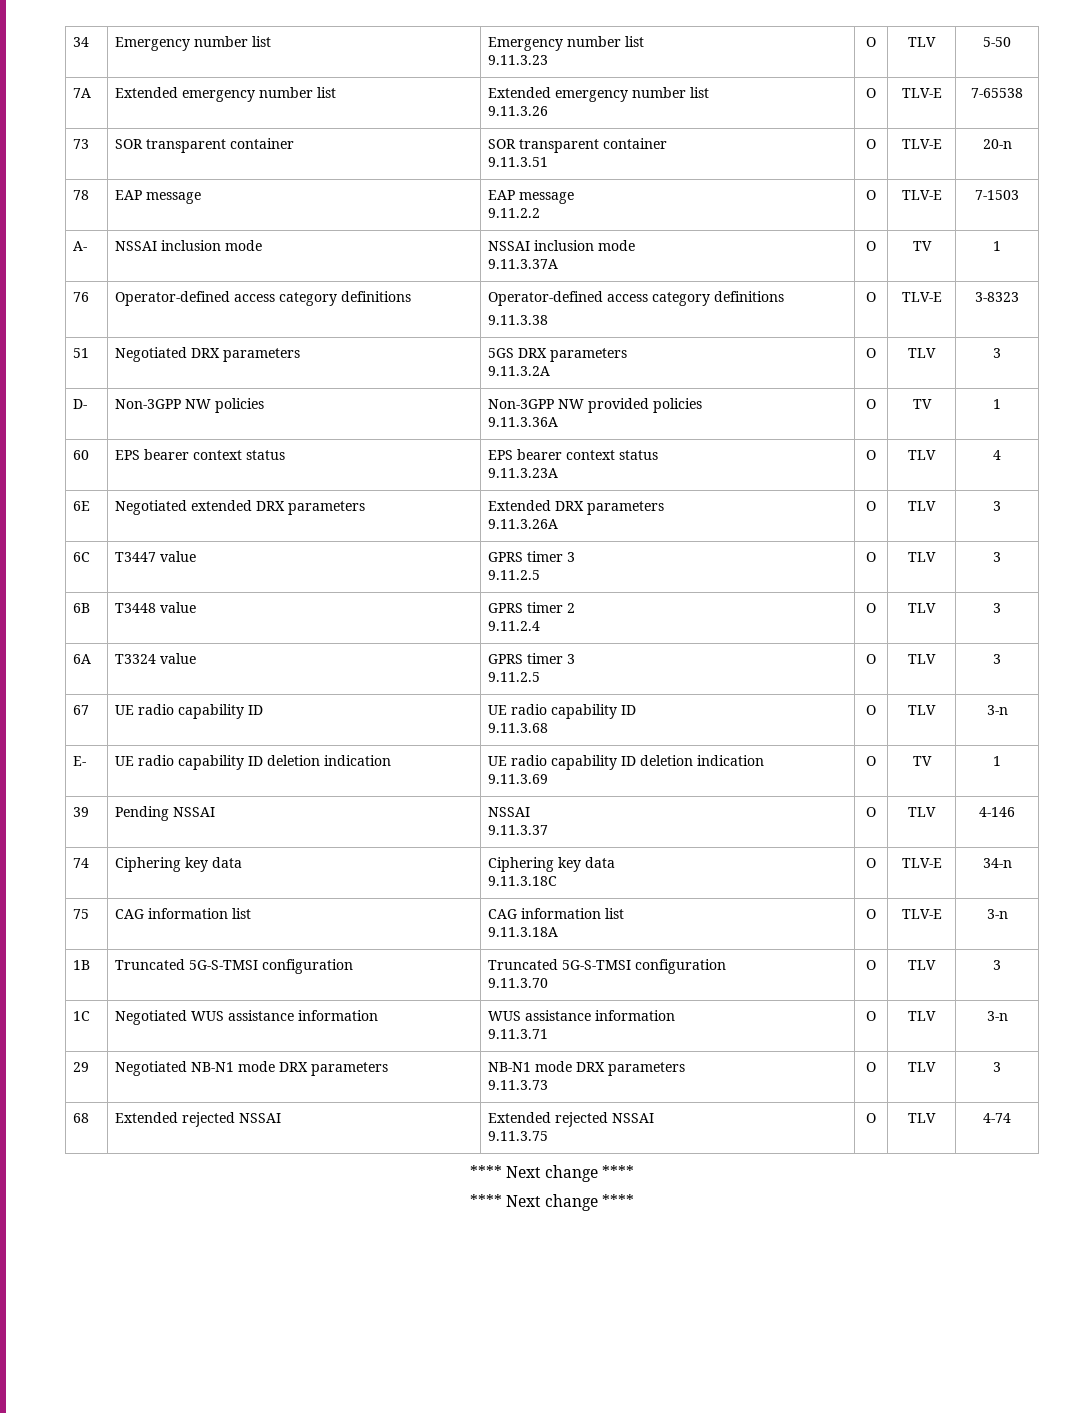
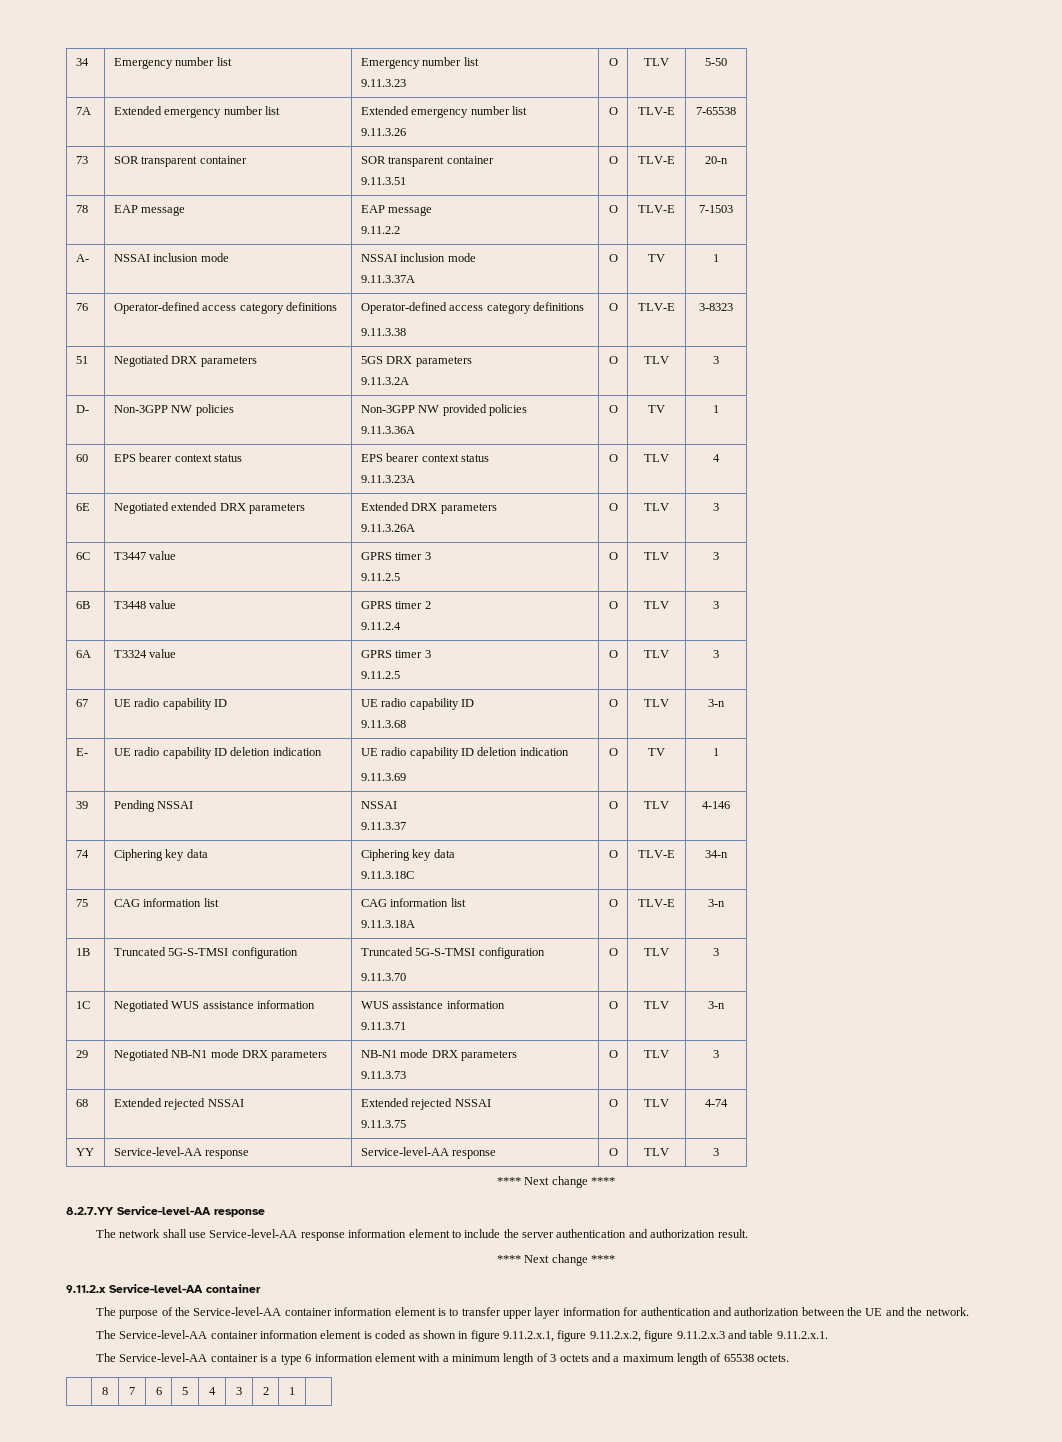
  68 | Extended rejected NSSAI | Extended rejected NSSAI
  9.11.3.75 | O | TLV | 4-74
+ YY | Service-level-AA response | Service-level-AA response | O | TLV | 3
  **** Next change ****
+ 8.2.7.YY Service-level-AA response
+ The network shall use Service-level-AA response information element to include the server authentication and authorization result.
  **** Next change ****
+ 9.11.2.x Service-level-AA container
+ The purpose of the Service-level-AA container information element is to transfer upper layer information for authentication and authorization between the UE and the network.
+ The Service-level-AA container information element is coded as shown in figure 9.11.2.x.1, figure 9.11.2.x.2, figure 9.11.2.x.3 and table 9.11.2.x.1.
+ The Service-level-AA container is a type 6 information element with a minimum length of 3 octets and a maximum length of 65538 octets.
+ | 8 | 7 | 6 | 5 | 4 | 3 | 2 | 1 |

